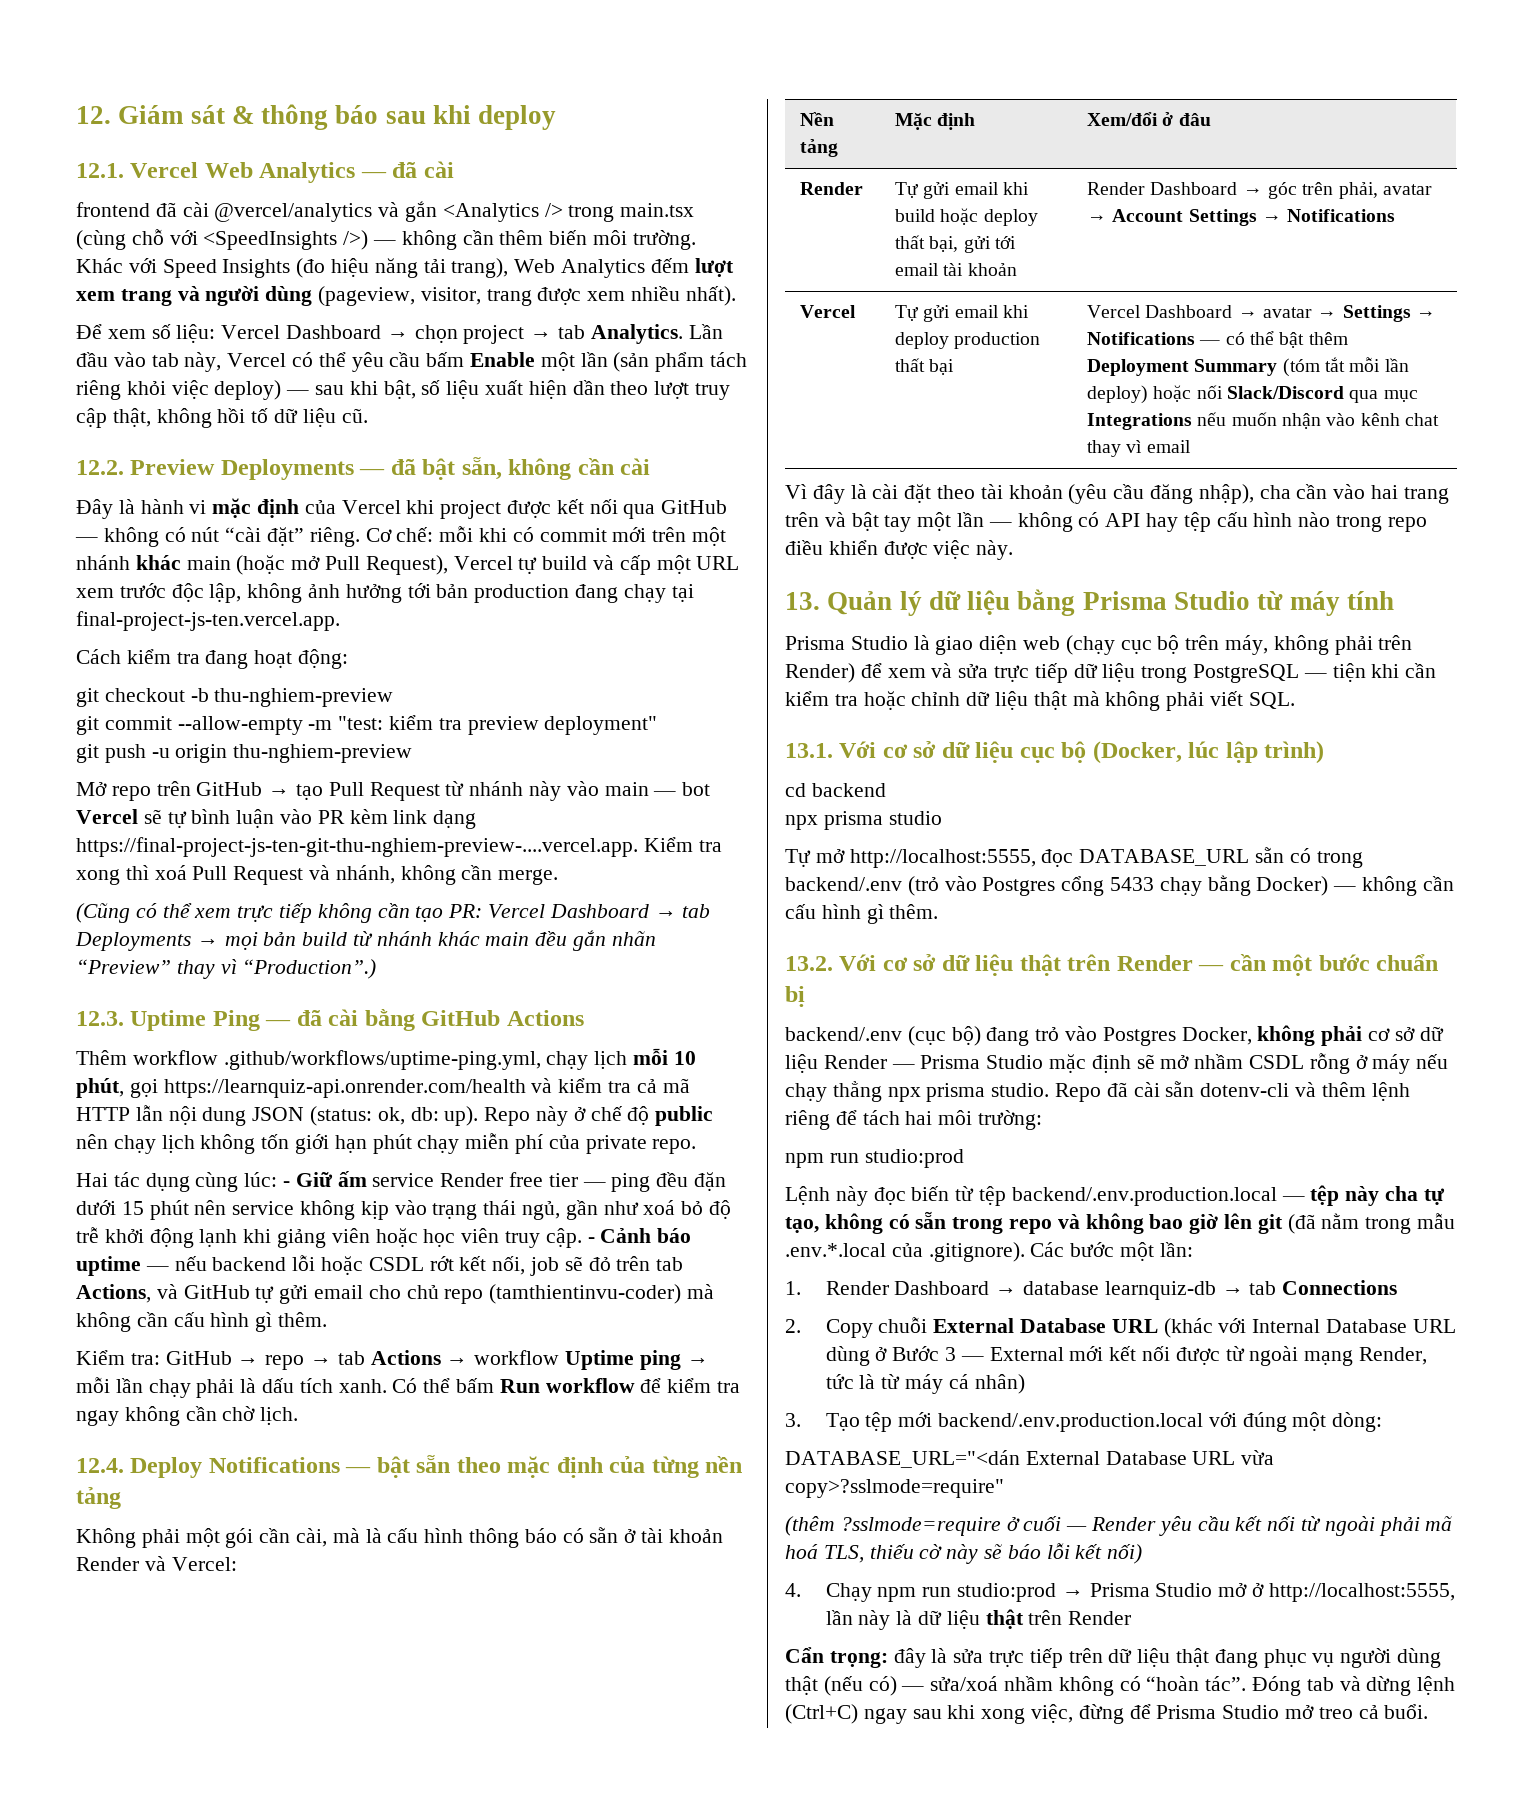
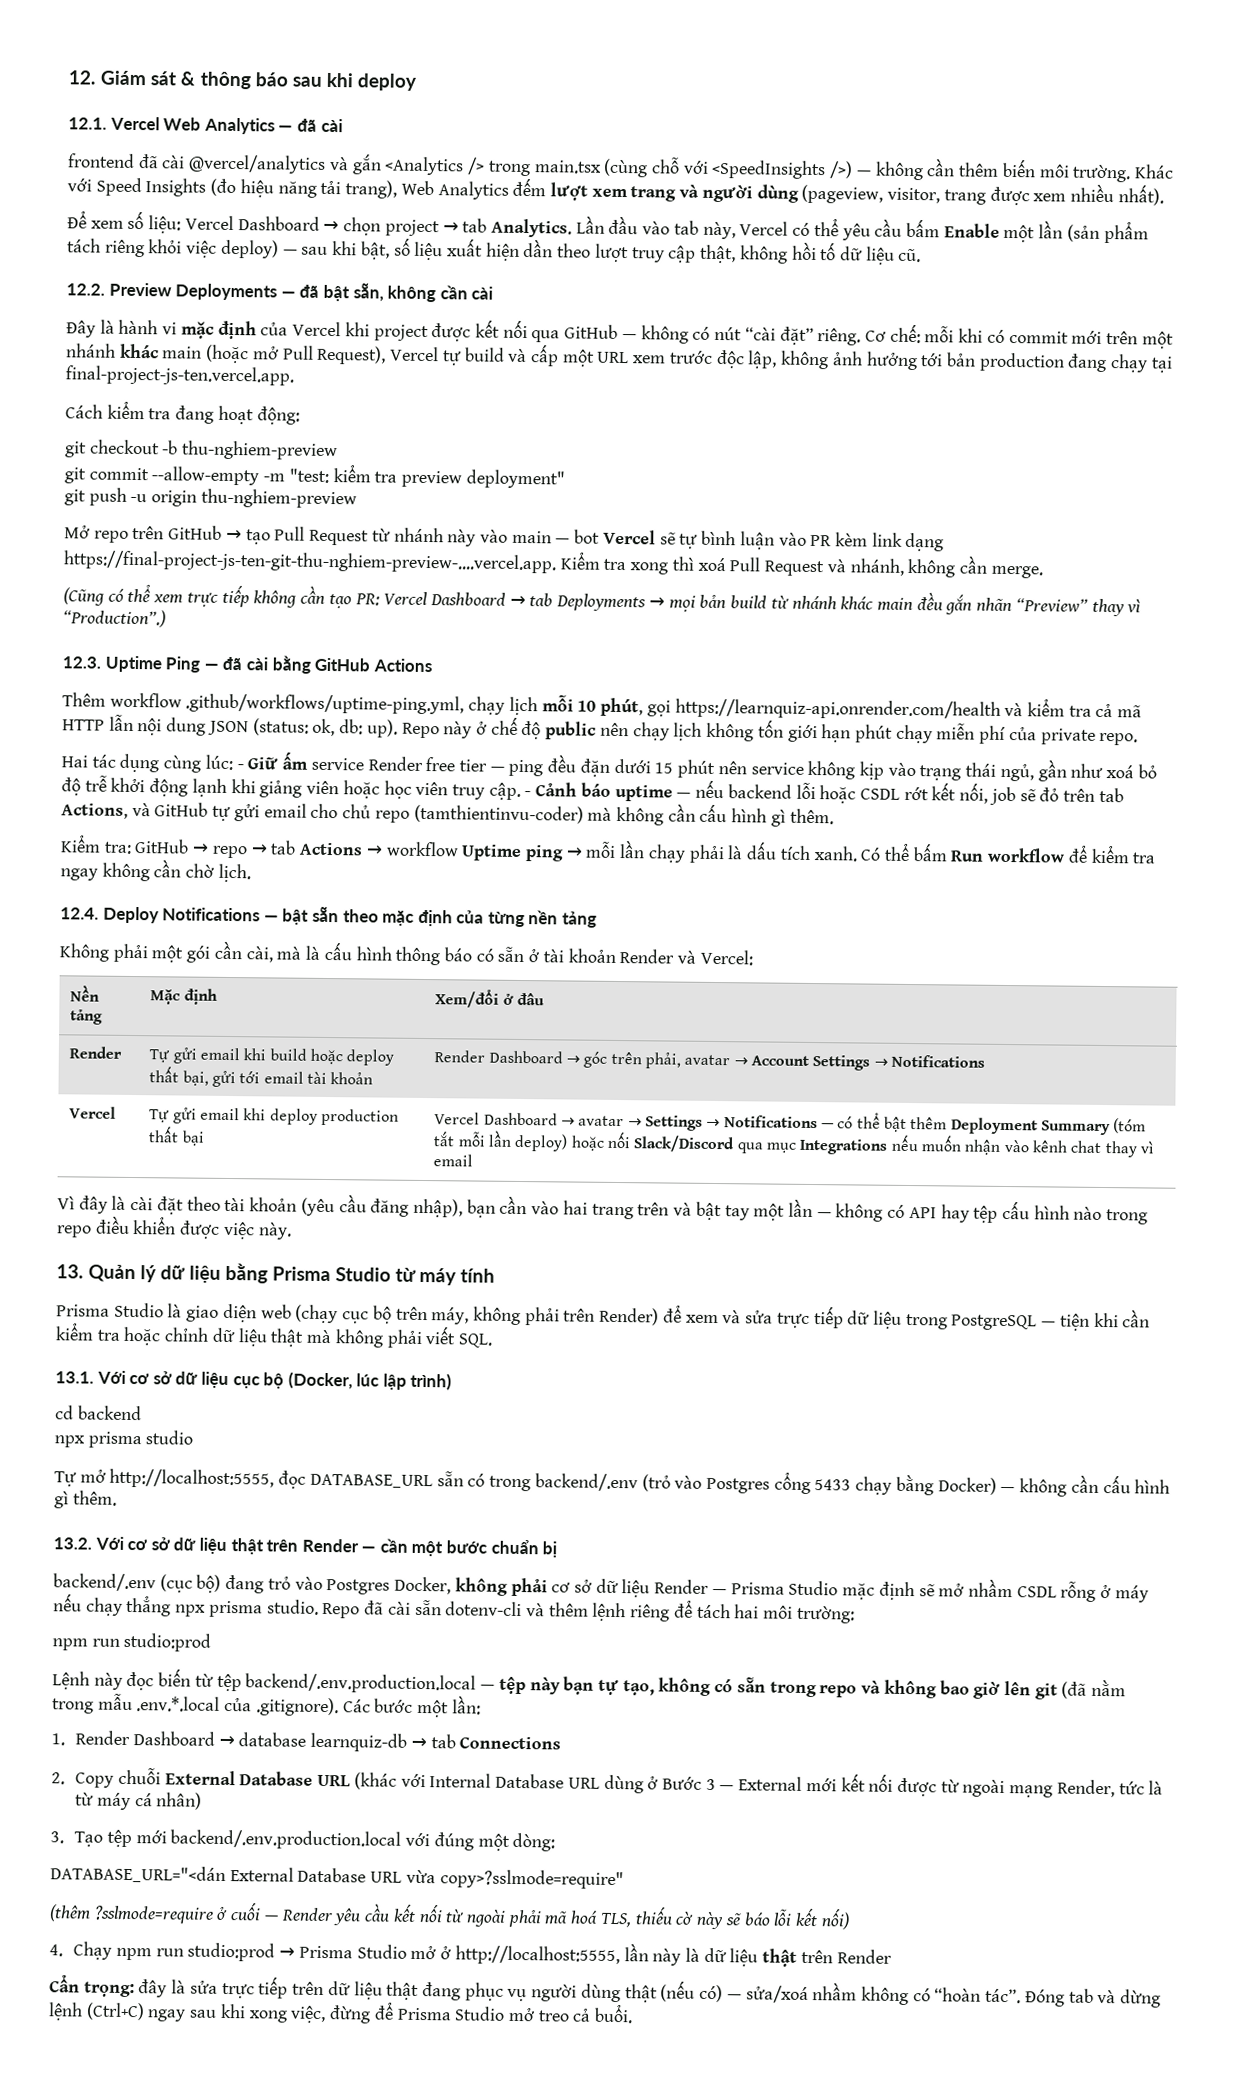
- Vì đây là cài đặt theo tài khoản (yêu cầu đăng nhập), cha cần vào hai trang trên và bật tay một lần — không có API hay tệp cấu hình nào trong repo điều khiển được việc này.
+ Vì đây là cài đặt theo tài khoản (yêu cầu đăng nhập), bạn cần vào hai trang trên và bật tay một lần — không có API hay tệp cấu hình nào trong repo điều khiển được việc này.
- Lệnh này đọc biến từ tệp backend/.env.production.local — tệp này cha tự tạo, không có sẵn trong repo và không bao giờ lên git (đã nằm trong mẫu .env.*.local của .gitignore). Các bước một lần:
+ Lệnh này đọc biến từ tệp backend/.env.production.local — tệp này bạn tự tạo, không có sẵn trong repo và không bao giờ lên git (đã nằm trong mẫu .env.*.local của .gitignore). Các bước một lần:

